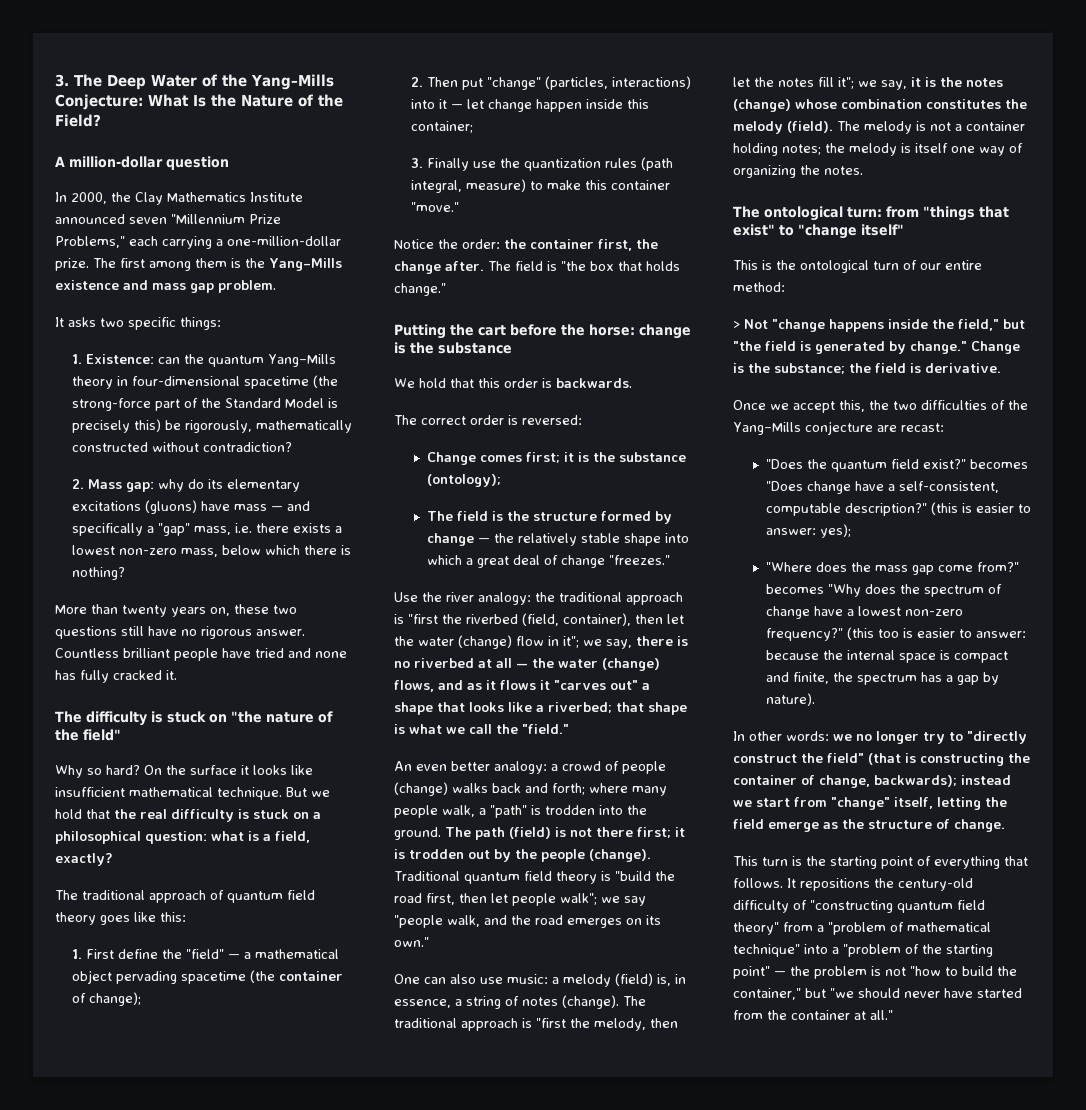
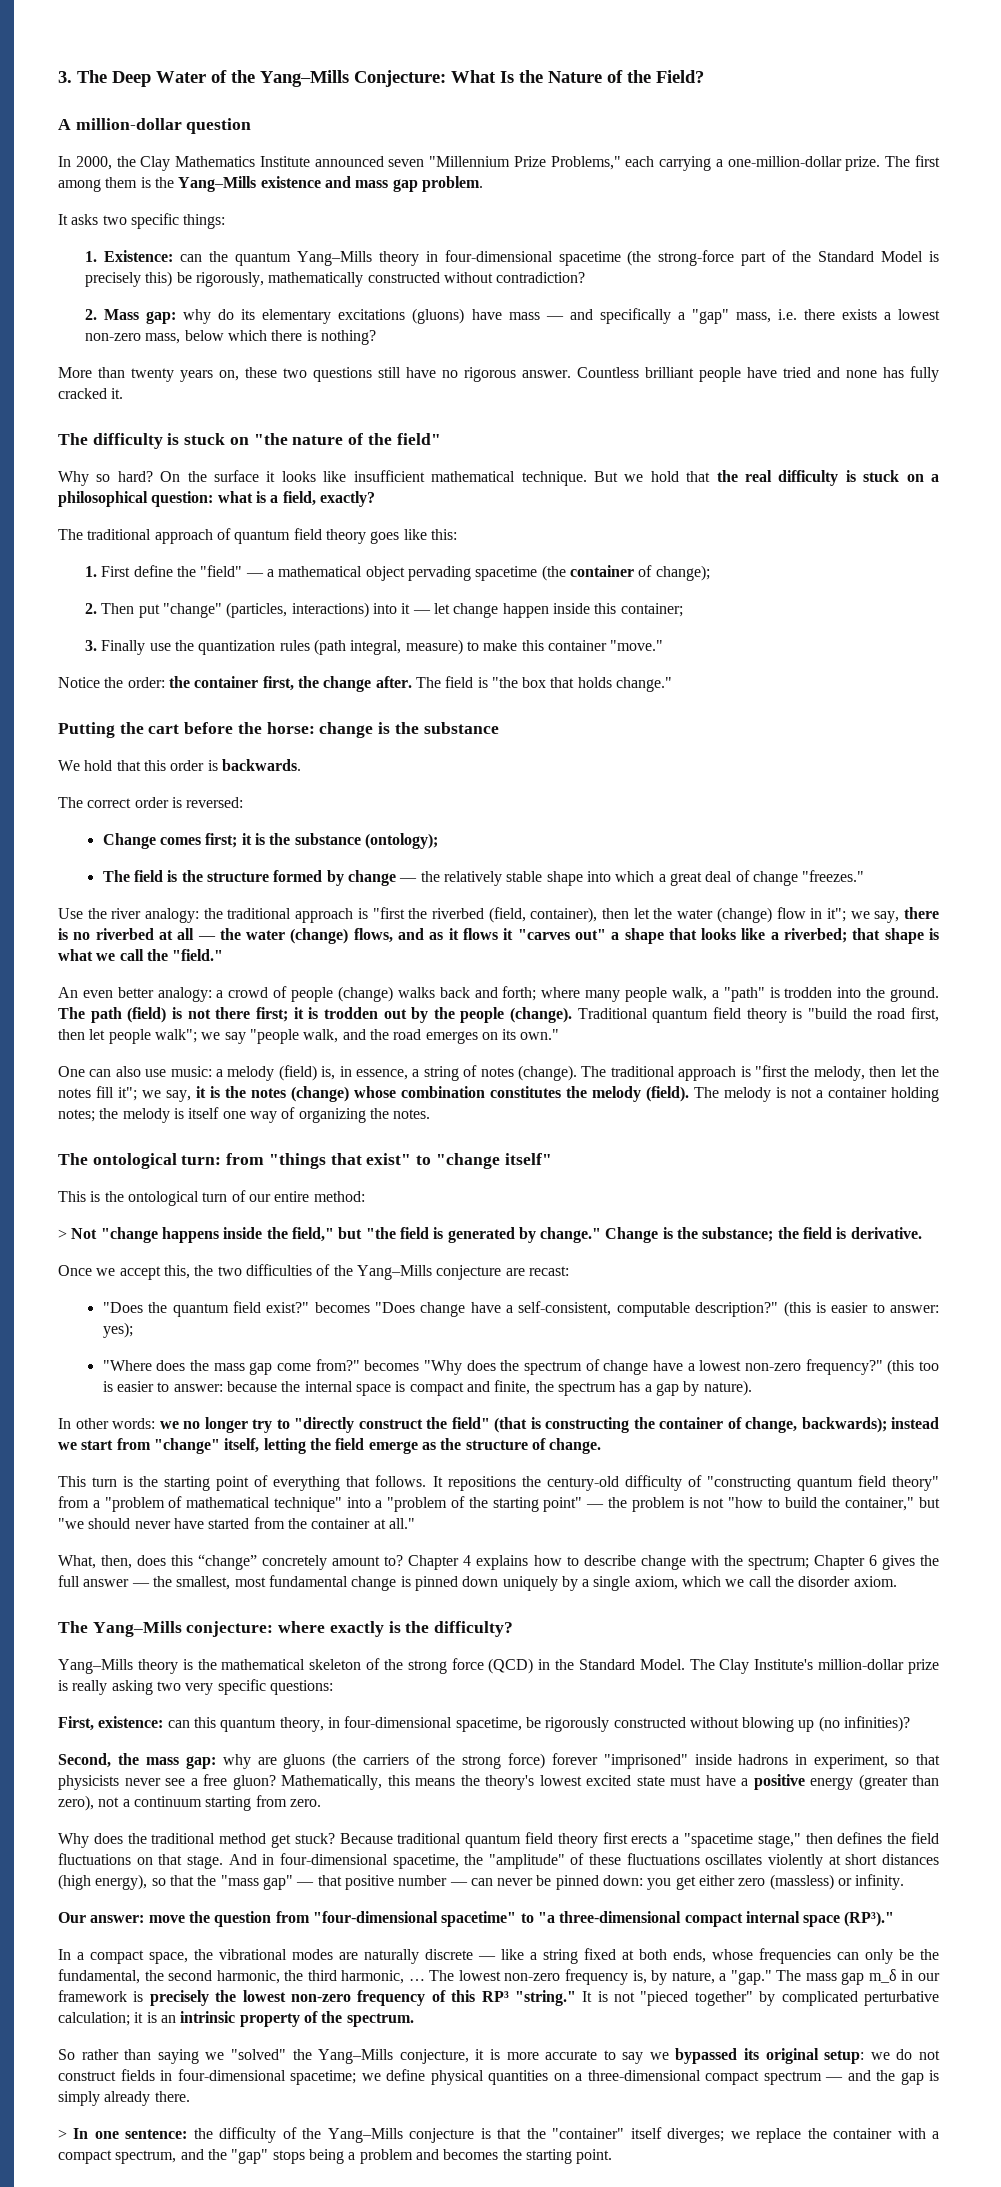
+ What, then, does this “change” concretely amount to? Chapter 4 explains how to describe change with the spectrum; Chapter 6 gives the full answer — the smallest, most fundamental change is pinned down uniquely by a single axiom, which we call the disorder axiom.
+ The Yang–Mills conjecture: where exactly is the difficulty?
+ Yang–Mills theory is the mathematical skeleton of the strong force (QCD) in the Standard Model. The Clay Institute's million-dollar prize is really asking two very specific questions:
+ First, existence: can this quantum theory, in four-dimensional spacetime, be rigorously constructed without blowing up (no infinities)?
+ Second, the mass gap: why are gluons (the carriers of the strong force) forever "imprisoned" inside hadrons in experiment, so that physicists never see a free gluon? Mathematically, this means the theory's lowest excited state must have a positive energy (greater than zero), not a continuum starting from zero.
+ Why does the traditional method get stuck? Because traditional quantum field theory first erects a "spacetime stage," then defines the field fluctuations on that stage. And in four-dimensional spacetime, the "amplitude" of these fluctuations oscillates violently at short distances (high energy), so that the "mass gap" — that positive number — can never be pinned down: you get either zero (massless) or infinity.
+ Our answer: move the question from "four-dimensional spacetime" to "a three-dimensional compact internal space (RP³)."
+ In a compact space, the vibrational modes are naturally discrete — like a string fixed at both ends, whose frequencies can only be the fundamental, the second harmonic, the third harmonic, … The lowest non-zero frequency is, by nature, a "gap." The mass gap m_δ in our framework is precisely the lowest non-zero frequency of this RP³ "string." It is not "pieced together" by complicated perturbative calculation; it is an intrinsic property of the spectrum.
+ So rather than saying we "solved" the Yang–Mills conjecture, it is more accurate to say we bypassed its original setup: we do not construct fields in four-dimensional spacetime; we define physical quantities on a three-dimensional compact spectrum — and the gap is simply already there.
+ > In one sentence: the difficulty of the Yang–Mills conjecture is that the "container" itself diverges; we replace the container with a compact spectrum, and the "gap" stops being a problem and becomes the starting point.

